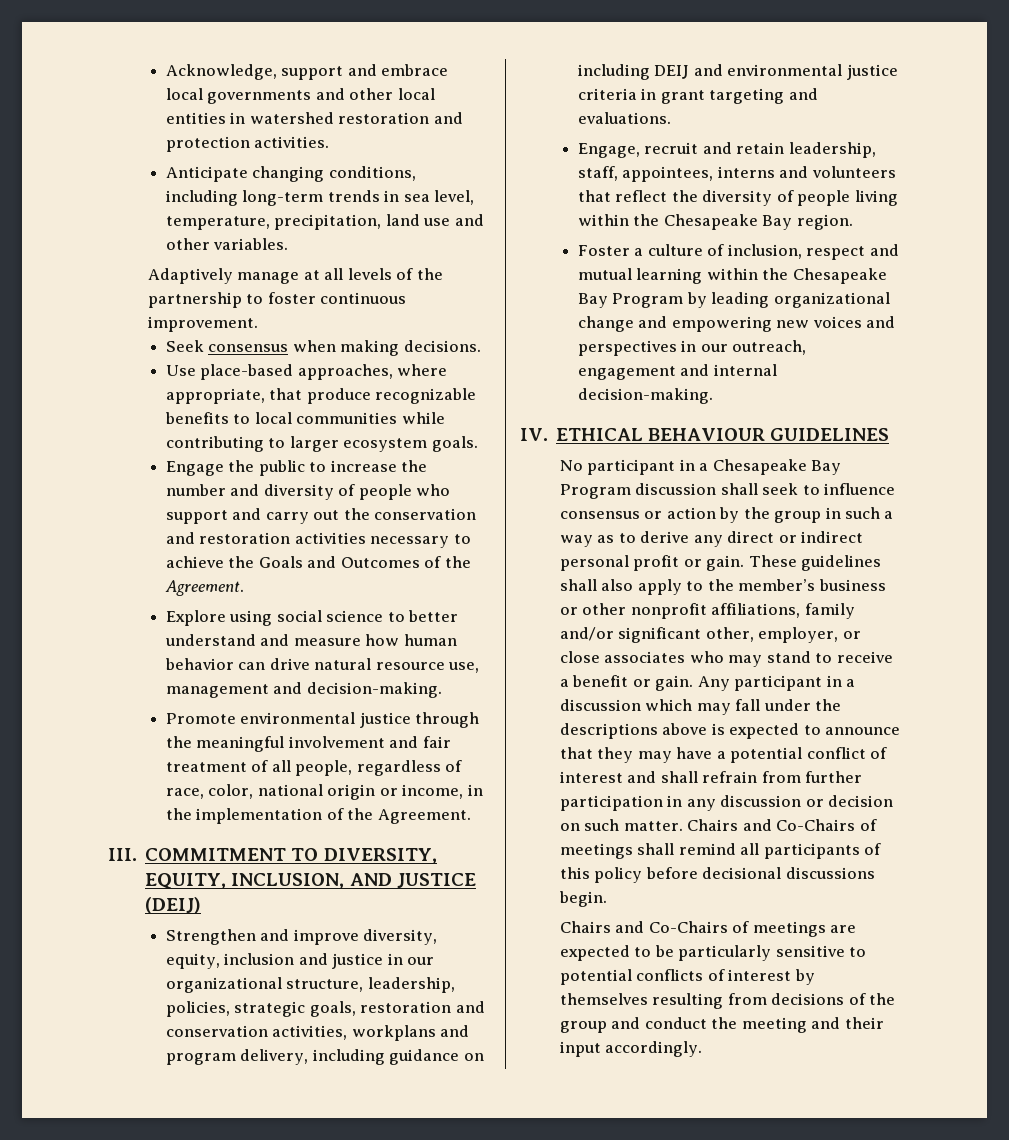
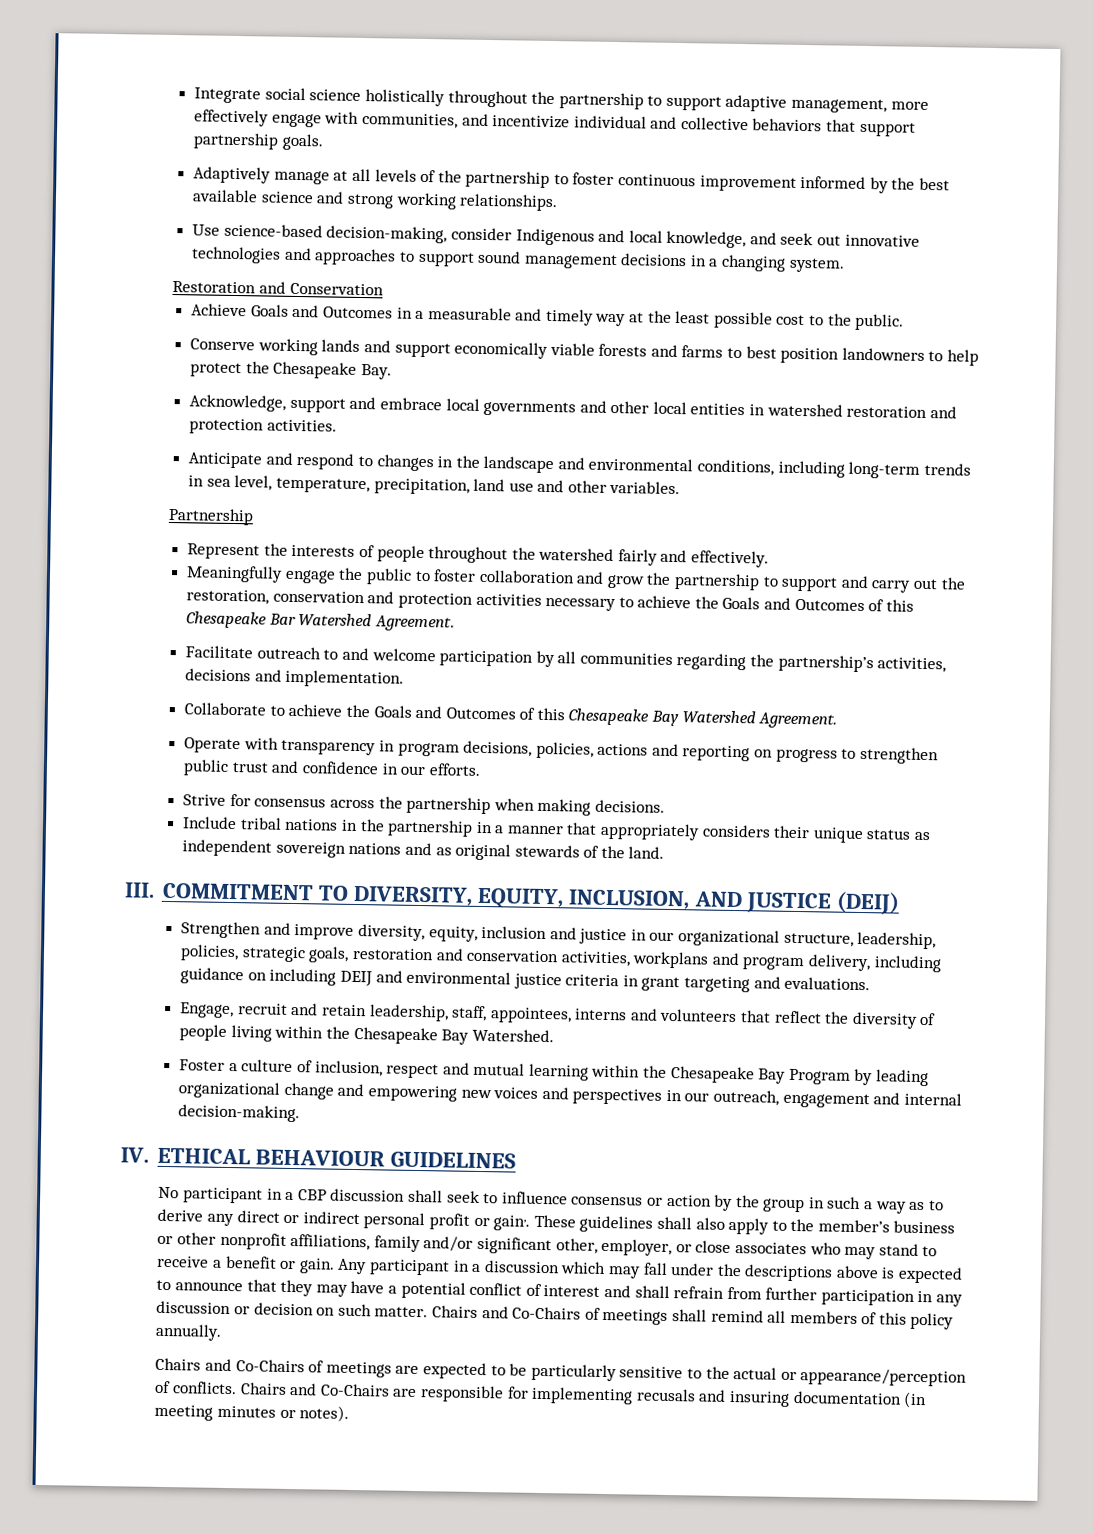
+ Integrate social science holistically throughout the partnership to support adaptive management, more effectively engage with communities, and incentivize individual and collective behaviors that support partnership goals.
+ Adaptively manage at all levels of the partnership to foster continuous improvement informed by the best available science and strong working relationships.
+ Use science-based decision-making, consider Indigenous and local knowledge, and seek out innovative technologies and approaches to support sound management decisions in a changing system.
+ Restoration and Conservation
+ Achieve Goals and Outcomes in a measurable and timely way at the least possible cost to the public.
+ Conserve working lands and support economically viable forests and farms to best position landowners to help protect the Chesapeake Bay.
- Anticipate changing conditions, including long-term trends in sea level, temperature, precipitation, land use and other variables.
+ Anticipate and respond to changes in the landscape and environmental conditions, including long-term trends in sea level, temperature, precipitation, land use and other variables.
- Adaptively manage at all levels of the partnership to foster continuous improvement.
- Seek consensus when making decisions.
- Use place-based approaches, where appropriate, that produce recognizable benefits to local communities while contributing to larger ecosystem goals.
- Engage the public to increase the number and diversity of people who support and carry out the conservation and restoration activities necessary to achieve the Goals and Outcomes of the Agreement.
- Explore using social science to better understand and measure how human behavior can drive natural resource use, management and decision-making.
- Promote environmental justice through the meaningful involvement and fair treatment of all people, regardless of race, color, national origin or income, in the implementation of the Agreement.
+ Partnership
+ Represent the interests of people throughout the watershed fairly and effectively.
+ Meaningfully engage the public to foster collaboration and grow the partnership to support and carry out the restoration, conservation and protection activities necessary to achieve the Goals and Outcomes of this Chesapeake Bar Watershed Agreement.
+ Facilitate outreach to and welcome participation by all communities regarding the partnership’s activities, decisions and implementation.
+ Collaborate to achieve the Goals and Outcomes of this Chesapeake Bay Watershed Agreement.
+ Operate with transparency in program decisions, policies, actions and reporting on progress to strengthen public trust and confidence in our efforts.
+ Strive for consensus across the partnership when making decisions.
+ Include tribal nations in the partnership in a manner that appropriately considers their unique status as independent sovereign nations and as original stewards of the land.
- Engage, recruit and retain leadership, staff, appointees, interns and volunteers that reflect the diversity of people living within the Chesapeake Bay region.
+ Engage, recruit and retain leadership, staff, appointees, interns and volunteers that reflect the diversity of people living within the Chesapeake Bay Watershed.
- No participant in a Chesapeake Bay Program discussion shall seek to influence consensus or action by the group in such a way as to derive any direct or indirect personal profit or gain.
+ No participant in a CBP discussion shall seek to influence consensus or action by the group in such a way as to derive any direct or indirect personal profit or gain,.
- Chairs and Co-Chairs of meetings shall remind all participants of this policy before decisional discussions begin.
+ Chairs and Co-Chairs of meetings shall remind all members of this policy annually.
- Chairs and Co-Chairs of meetings are expected to be particularly sensitive to potential conflicts of interest by themselves resulting from decisions of the group and conduct the meeting and their input accordingly.
+ Chairs and Co-Chairs of meetings are expected to be particularly sensitive to the actual or appearance/perception of conflicts. Chairs and Co-Chairs are responsible for implementing recusals and insuring documentation (in meeting minutes or notes).

